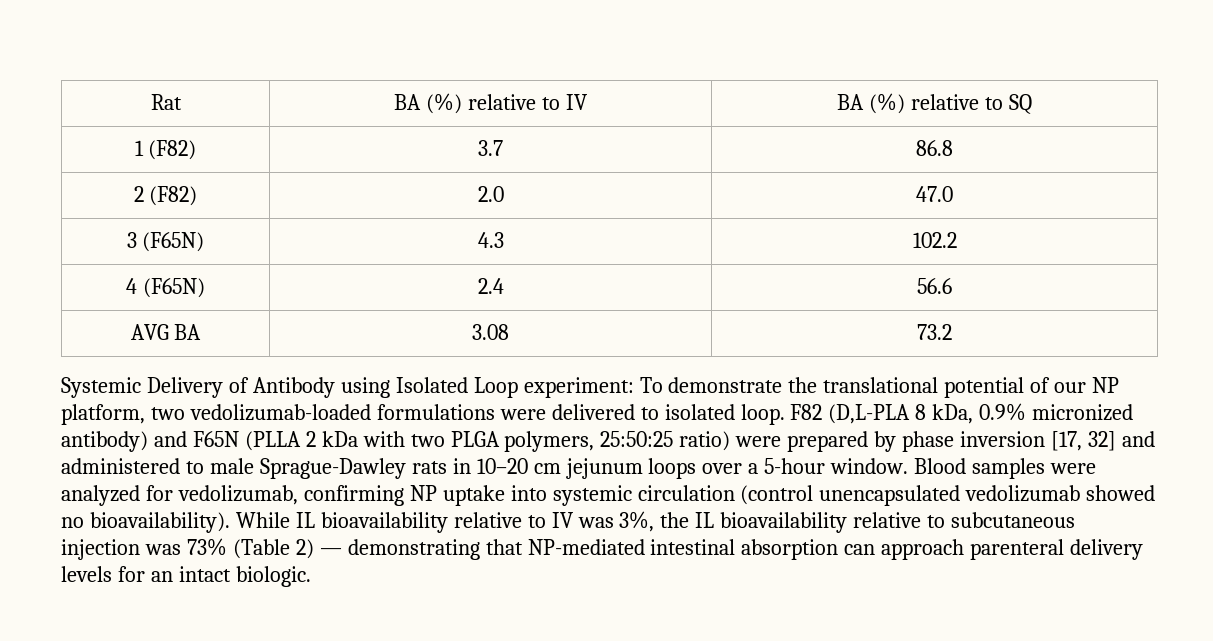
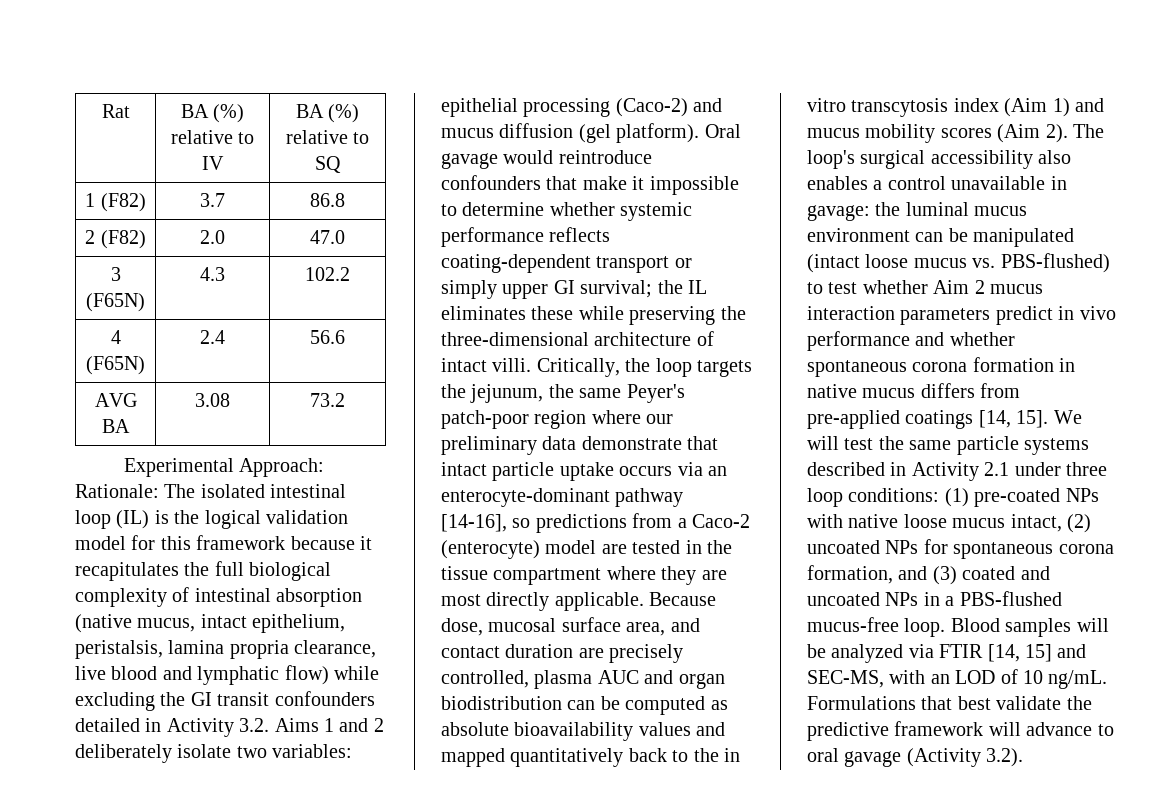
- Systemic Delivery of Antibody using Isolated Loop experiment: To demonstrate the translational potential of our NP platform, two vedolizumab-loaded formulations were delivered to isolated loop. F82 (D,L-PLA 8 kDa, 0.9% micronized antibody) and F65N (PLLA 2 kDa with two PLGA polymers, 25:50:25 ratio) were prepared by phase inversion [17, 32] and administered to male Sprague-Dawley rats in 10–20 cm jejunum loops over a 5-hour window. Blood samples were analyzed for vedolizumab, confirming NP uptake into systemic circulation (control unencapsulated vedolizumab showed no bioavailability). While IL bioavailability relative to IV was 3%, the IL bioavailability relative to subcutaneous injection was 73% (Table 2) — demonstrating that NP-mediated intestinal absorption can approach parenteral delivery levels for an intact biologic.
+ Experimental Approach: Rationale: The isolated intestinal loop (IL) is the logical validation model for this framework because it recapitulates the full biological complexity of intestinal absorption (native mucus, intact epithelium, peristalsis, lamina propria clearance, live blood and lymphatic flow) while excluding the GI transit confounders detailed in Activity 3.2. Aims 1 and 2 deliberately isolate two variables: epithelial processing (Caco-2) and mucus diffusion (gel platform). Oral gavage would reintroduce confounders that make it impossible to determine whether systemic performance reflects coating-dependent transport or simply upper GI survival; the IL eliminates these while preserving the three-dimensional architecture of intact villi. Critically, the loop targets the jejunum, the same Peyer's patch-poor region where our preliminary data demonstrate that intact particle uptake occurs via an enterocyte-dominant pathway [14-16], so predictions from a Caco-2 (enterocyte) model are tested in the tissue compartment where they are most directly applicable. Because dose, mucosal surface area, and contact duration are precisely controlled, plasma AUC and organ biodistribution can be computed as absolute bioavailability values and mapped quantitatively back to the in vitro transcytosis index (Aim 1) and mucus mobility scores (Aim 2). The loop's surgical accessibility also enables a control unavailable in gavage: the luminal mucus environment can be manipulated (intact loose mucus vs. PBS-flushed) to test whether Aim 2 mucus interaction parameters predict in vivo performance and whether spontaneous corona formation in native mucus differs from pre-applied coatings [14, 15]. We will test the same particle systems described in Activity 2.1 under three loop conditions: (1) pre-coated NPs with native loose mucus intact, (2) uncoated NPs for spontaneous corona formation, and (3) coated and uncoated NPs in a PBS-flushed mucus-free loop. Blood samples will be analyzed via FTIR [14, 15] and SEC-MS, with an LOD of 10 ng/mL. Formulations that best validate the predictive framework will advance to oral gavage (Activity 3.2).

